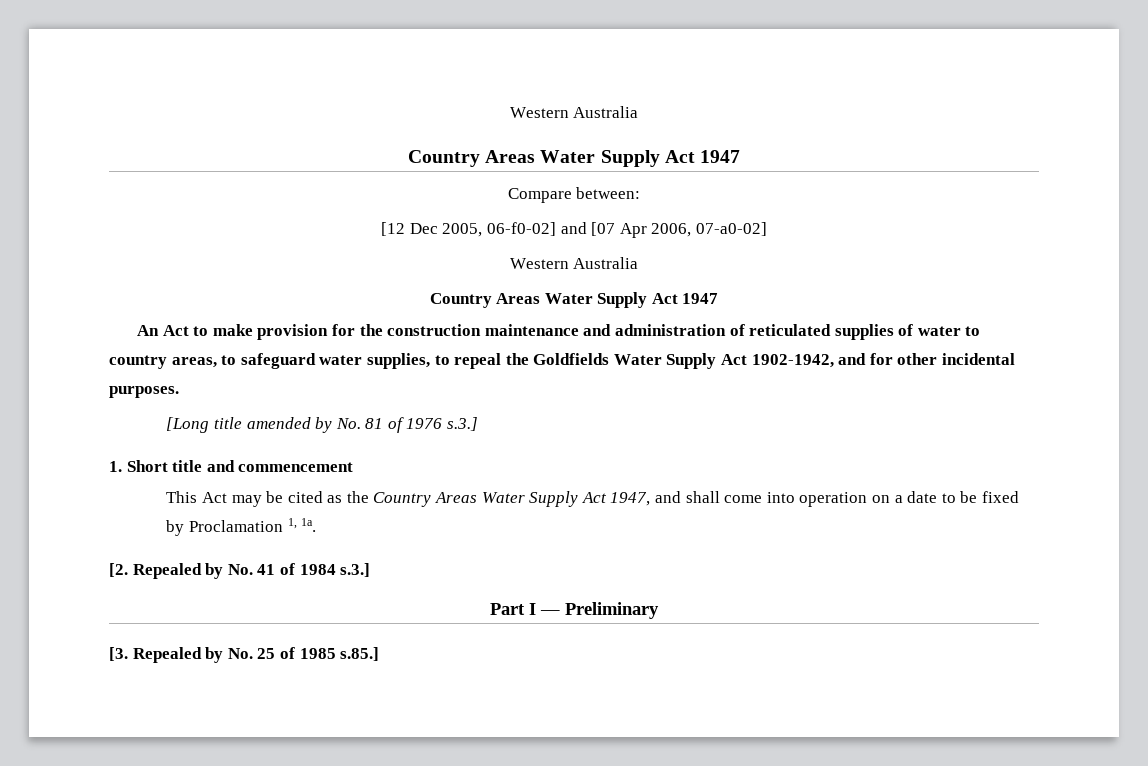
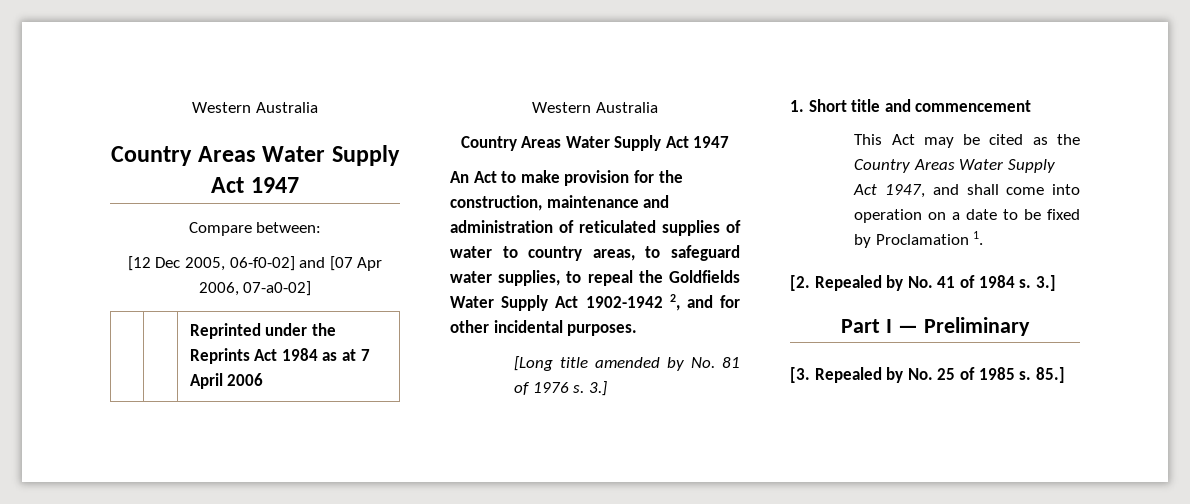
+ | | Reprinted under the Reprints Act 1984 as at 7 April 2006
- An Act to make provision for the construction maintenance and administration of reticulated supplies of water to country areas, to safeguard water supplies, to repeal the Goldfields Water Supply Act 1902-1942, and for other incidental purposes.
+ An Act to make provision for the construction, maintenance and administration of reticulated supplies of water to country areas, to safeguard water supplies, to repeal the Goldfields Water Supply Act 1902-1942 2, and for other incidental purposes.
- [Long title amended by No. 81 of 1976 s.3.]
+ [Long title amended by No. 81 of 1976 s. 3.]
- This Act may be cited as the Country Areas Water Supply Act 1947, and shall come into operation on a date to be fixed by Proclamation 1, 1a.
+ This Act may be cited as the Country Areas Water Supply Act 1947, and shall come into operation on a date to be fixed by Proclamation 1.
- [2. Repealed by No. 41 of 1984 s.3.]
+ [2. Repealed by No. 41 of 1984 s. 3.]
- [3. Repealed by No. 25 of 1985 s.85.]
+ [3. Repealed by No. 25 of 1985 s. 85.]

